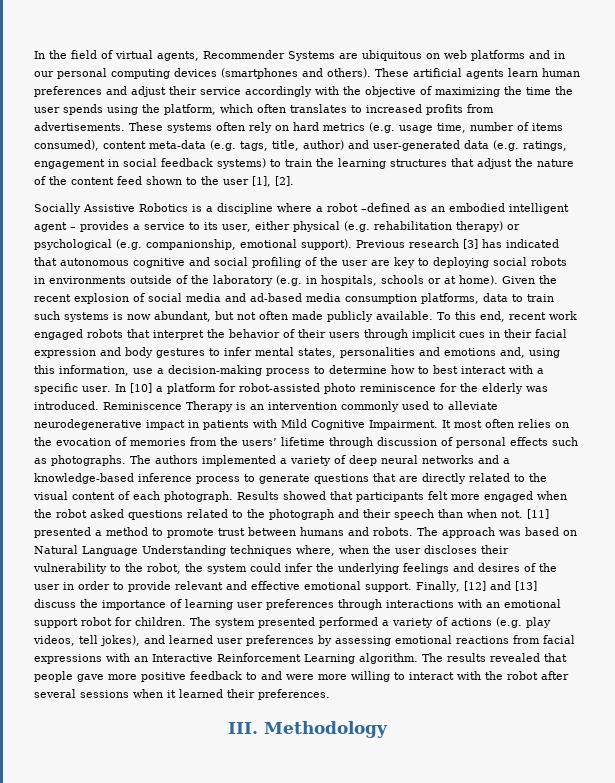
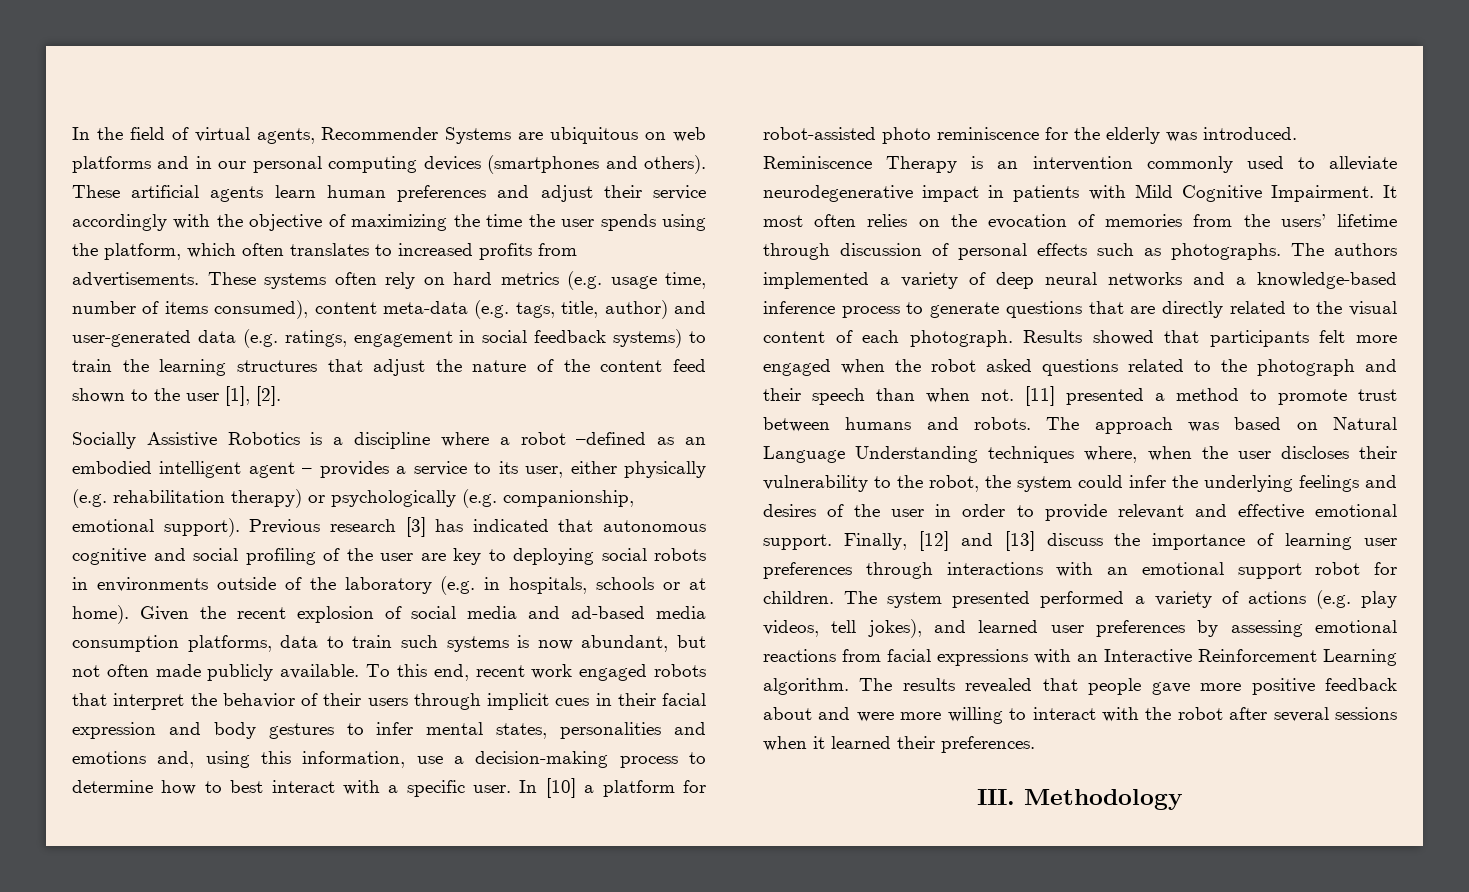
- Socially Assistive Robotics is a discipline where a robot –defined as an embodied intelligent agent – provides a service to its user, either physical (e.g. rehabilitation therapy) or psychological (e.g. companionship, emotional support).
+ Socially Assistive Robotics is a discipline where a robot –defined as an embodied intelligent agent – provides a service to its user, either physically (e.g. rehabilitation therapy) or psychologically (e.g. companionship, emotional support).
- The results revealed that people gave more positive feedback to and were more willing to interact with the robot after several sessions when it learned their preferences.
+ The results revealed that people gave more positive feedback about and were more willing to interact with the robot after several sessions when it learned their preferences.

